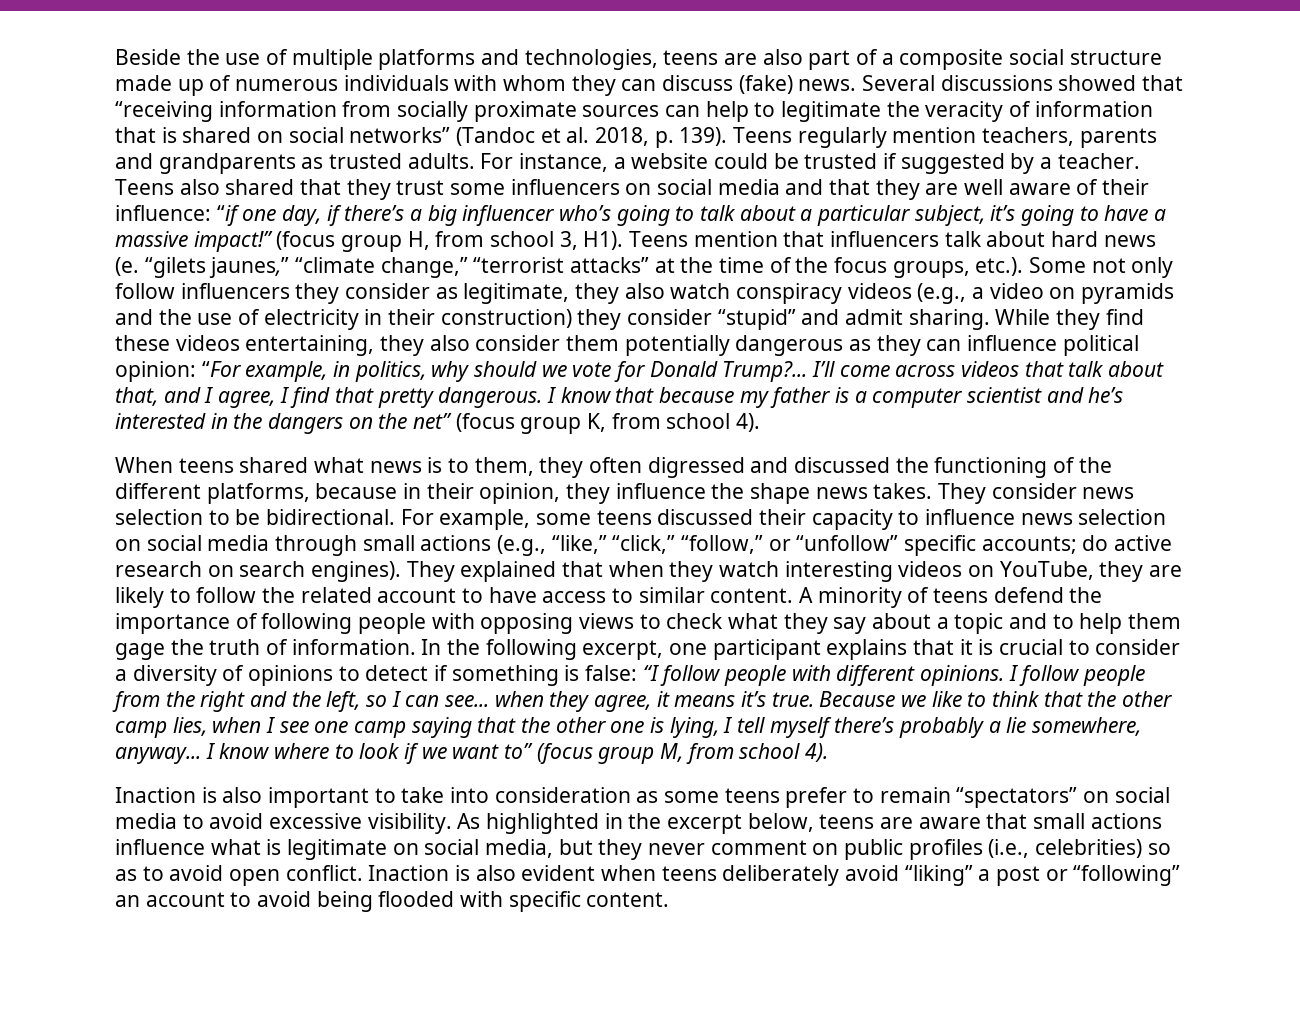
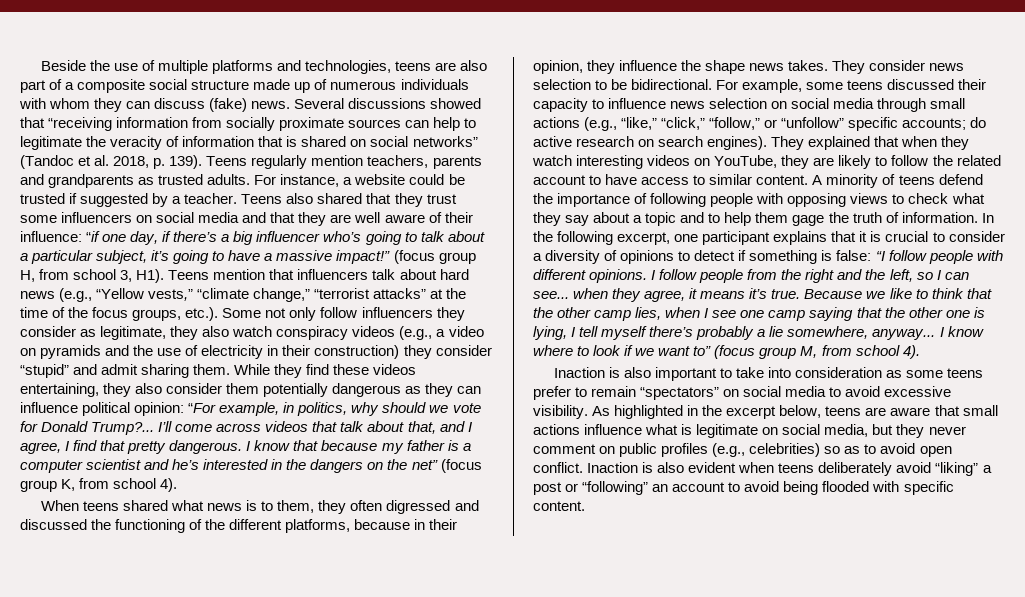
- (focus group H, from school 3, H1). Teens mention that influencers talk about hard news (e. “gilets jaunes,” “climate change,” “terrorist attacks” at the time of the focus groups, etc.). Some not only follow influencers they consider as legitimate, they also watch conspiracy videos (e.g., a video on pyramids and the use of electricity in their construction) they consider “stupid” and admit sharing.
+ (focus group H, from school 3, H1). Teens mention that influencers talk about hard news (e.g., “Yellow vests,” “climate change,” “terrorist attacks” at the time of the focus groups, etc.). Some not only follow influencers they consider as legitimate, they also watch conspiracy videos (e.g., a video on pyramids and the use of electricity in their construction) they consider “stupid” and admit sharing them.
- As highlighted in the excerpt below, teens are aware that small actions influence what is legitimate on social media, but they never comment on public profiles (i.e., celebrities) so as to avoid open conflict.
+ As highlighted in the excerpt below, teens are aware that small actions influence what is legitimate on social media, but they never comment on public profiles (e.g., celebrities) so as to avoid open conflict.

